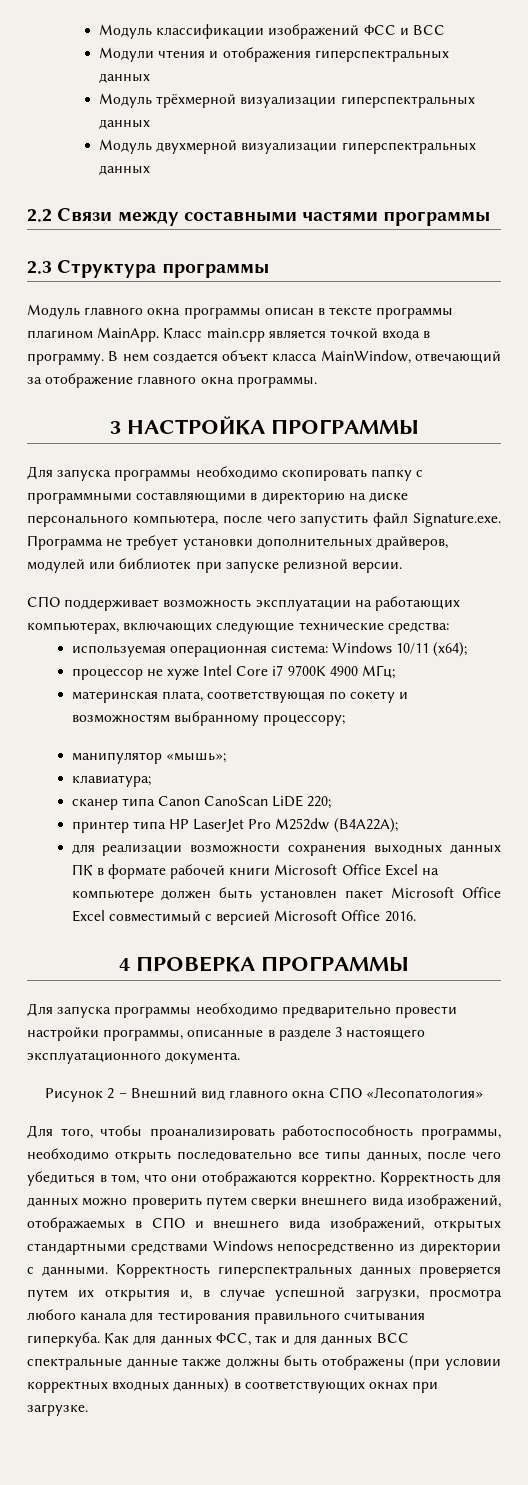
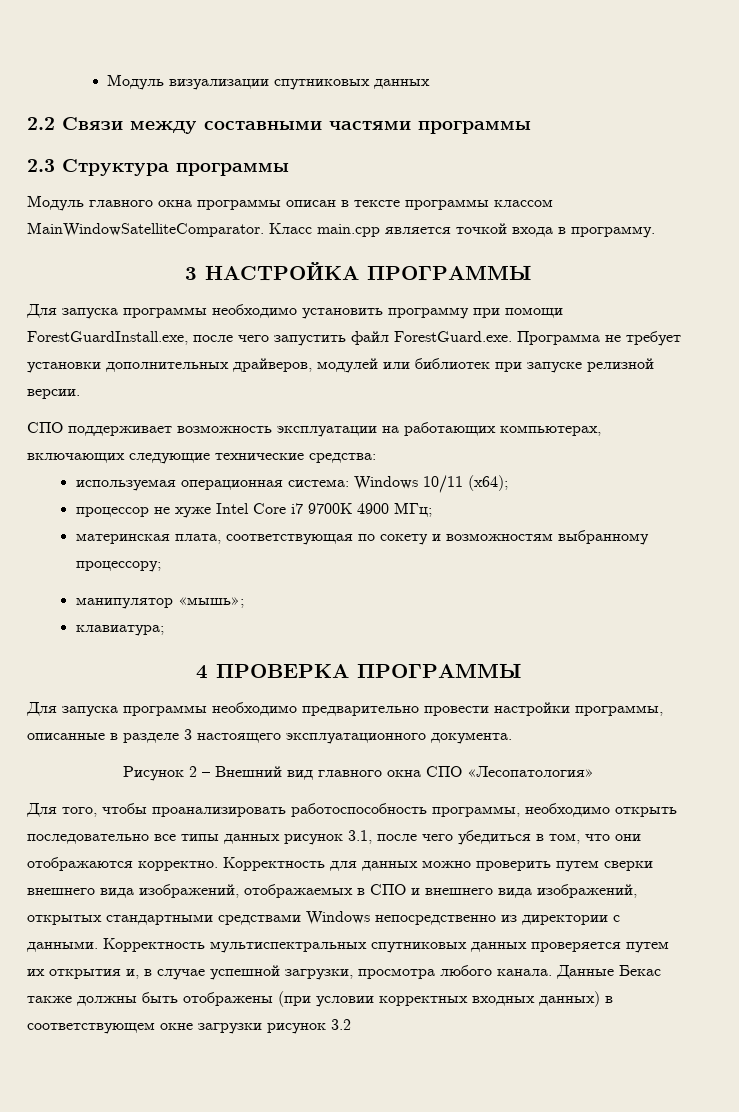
- Модуль классификации изображений ФСС и ВСС
- Модули чтения и отображения гиперспектральных данных
- Модуль трёхмерной визуализации гиперспектральных данных
- Модуль двухмерной визуализации гиперспектральных данных
+ Модуль визуализации спутниковых данных
- Модуль главного окна программы описан в тексте программы плагином MainApp.
+ Модуль главного окна программы описан в тексте программы классом MainWindowSatelliteComparator.
- В нем создается объект класса MainWindow, отвечающий за отображение главного окна программы.
- Для запуска программы необходимо скопировать папку с программными составляющими в директорию на диске персонального компьютера, после чего запустить файл Signature.exe. Программа не требует установки дополнительных драйверов, модулей или библиотек при запуске релизной версии.
+ Для запуска программы необходимо установить программу при помощи ForestGuardInstall.exe, после чего запустить файл ForestGuard.exe. Программа не требует установки дополнительных драйверов, модулей или библиотек при запуске релизной версии.
- сканер типа Canon CanoScan LiDE 220;
- принтер типа HP LaserJet Pro M252dw (B4A22A);
- для реализации возможности сохранения выходных данных ПК в формате рабочей книги Microsoft Office Excel на компьютере должен быть установлен пакет Microsoft Office Excel совместимый с версией Microsoft Office 2016.
- Для того, чтобы проанализировать работоспособность программы, необходимо открыть последовательно все типы данных, после чего убедиться в том, что они отображаются корректно.
+ Для того, чтобы проанализировать работоспособность программы, необходимо открыть последовательно все типы данных рисунок 3.1, после чего убедиться в том, что они отображаются корректно.
- Корректность гиперспектральных данных проверяется путем их открытия и, в случае успешной загрузки, просмотра любого канала для тестирования правильного считывания гиперкуба. Как для данных ФСС, так и для данных ВСС спектральные данные также должны быть отображены (при условии корректных входных данных) в соответствующих окнах при загрузке.
+ Корректность мультиспектральных спутниковых данных проверяется путем их открытия и, в случае успешной загрузки, просмотра любого канала. Данные Бекас также должны быть отображены (при условии корректных входных данных) в соответствующем окне загрузки рисунок 3.2

